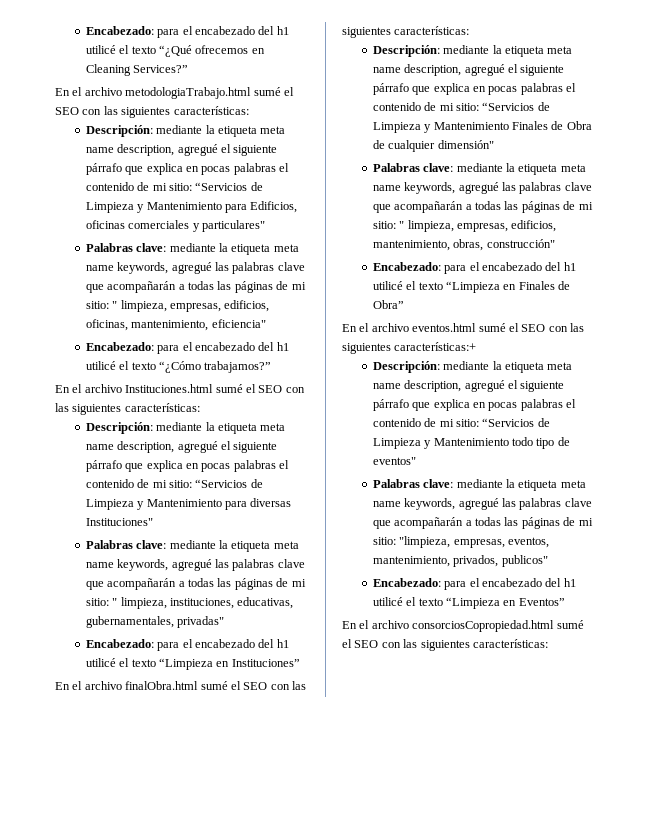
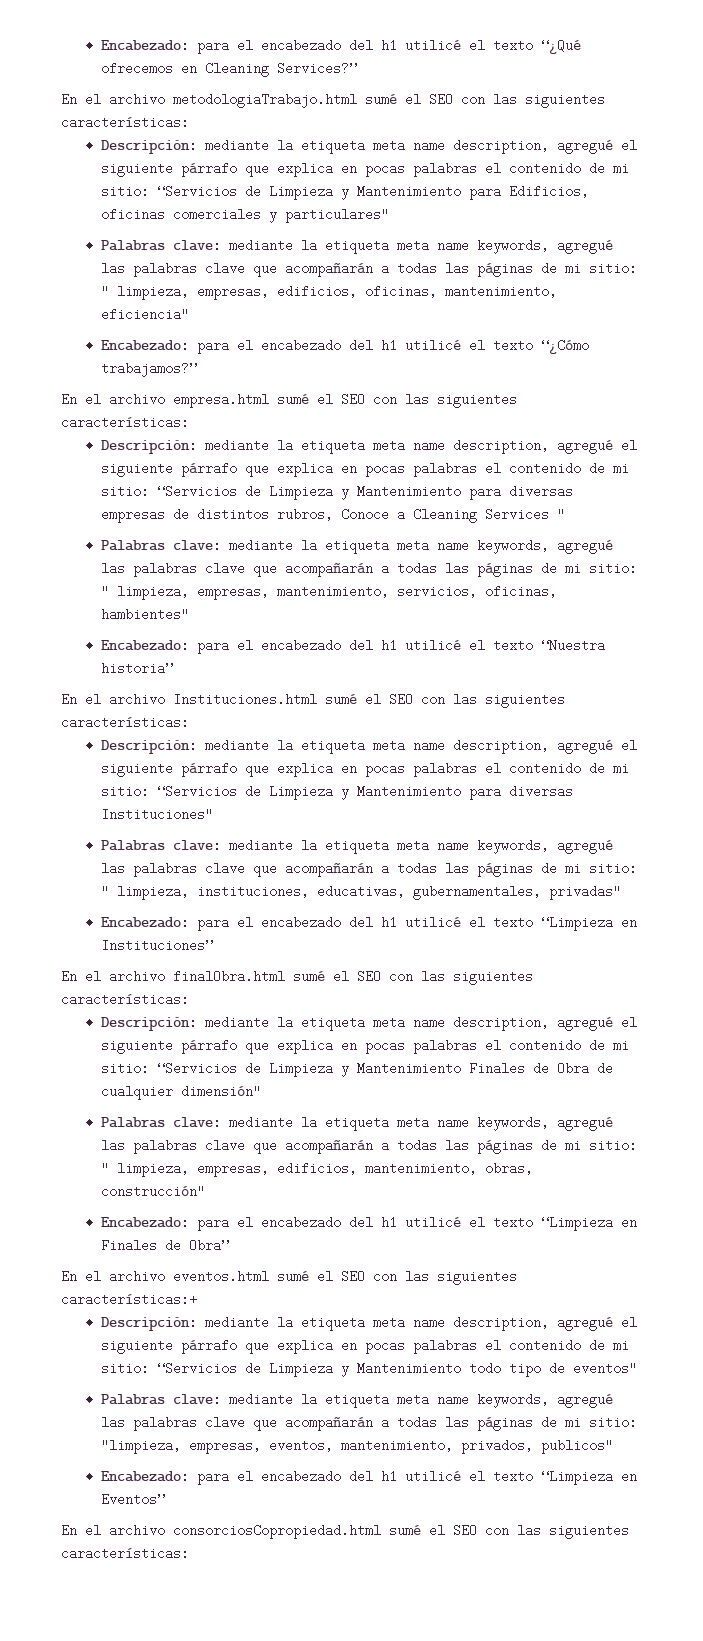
+ En el archivo empresa.html sumé el SEO con las siguientes características:
+ Descripción: mediante la etiqueta meta name description, agregué el siguiente párrafo que explica en pocas palabras el contenido de mi sitio: “Servicios de Limpieza y Mantenimiento para diversas empresas de distintos rubros, Conoce a Cleaning Services "
+ Palabras clave: mediante la etiqueta meta name keywords, agregué las palabras clave que acompañarán a todas las páginas de mi sitio: " limpieza, empresas, mantenimiento, servicios, oficinas, hambientes"
+ Encabezado: para el encabezado del h1 utilicé el texto “Nuestra historia”

